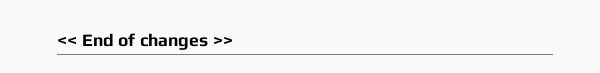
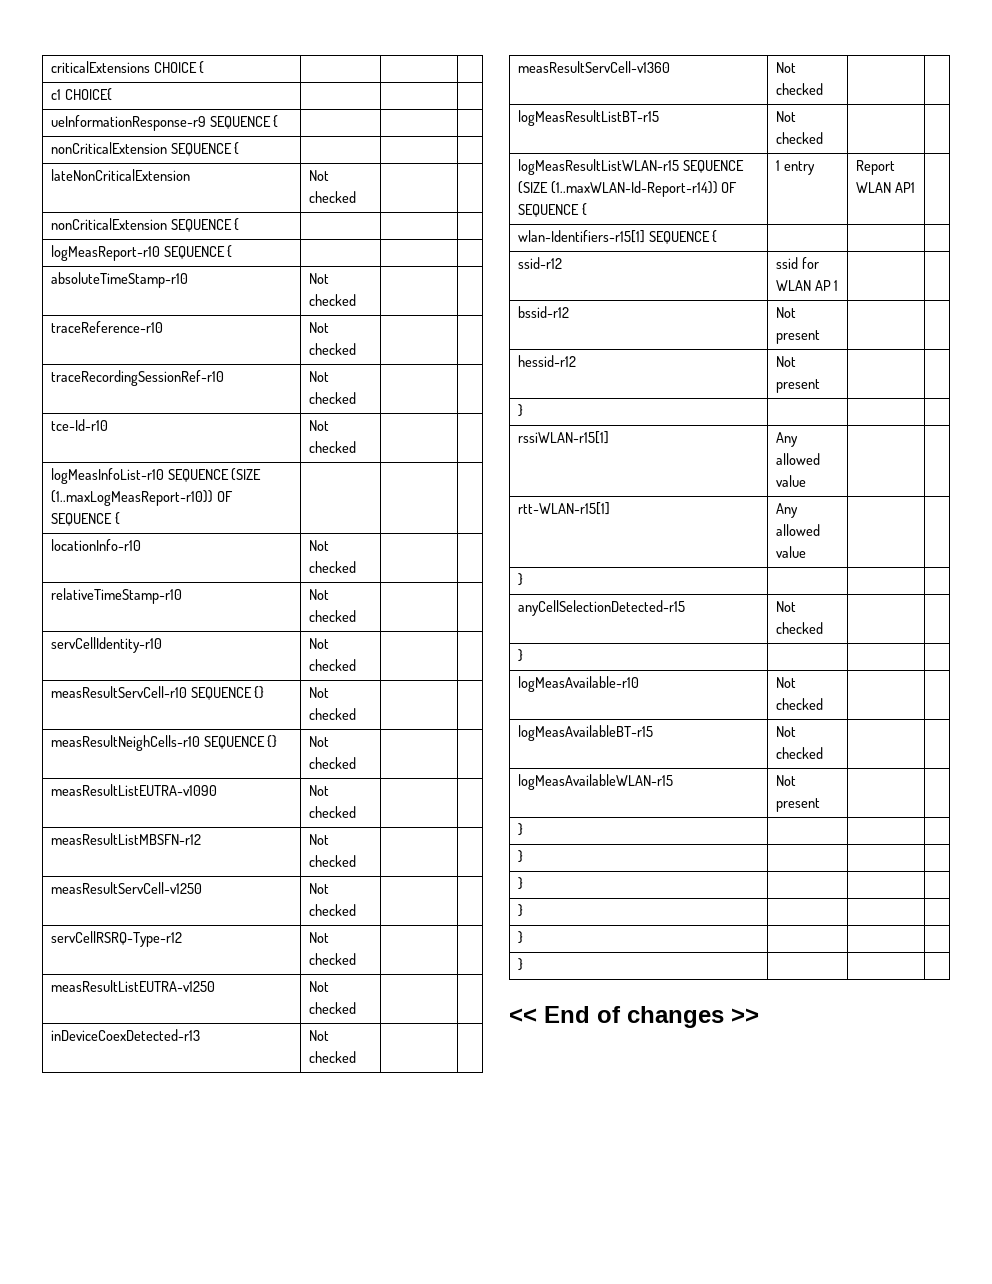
+ criticalExtensions CHOICE { | | |
+ c1 CHOICE{ | | |
+ ueInformationResponse-r9 SEQUENCE { | | |
+ nonCriticalExtension SEQUENCE { | | |
+ lateNonCriticalExtension | Not checked | |
+ nonCriticalExtension SEQUENCE { | | |
+ logMeasReport-r10 SEQUENCE { | | |
+ absoluteTimeStamp-r10 | Not checked | |
+ traceReference-r10 | Not checked | |
+ traceRecordingSessionRef-r10 | Not checked | |
+ tce-Id-r10 | Not checked | |
+ logMeasInfoList-r10 SEQUENCE (SIZE (1..maxLogMeasReport-r10)) OF SEQUENCE { | | |
+ locationInfo-r10 | Not checked | |
+ relativeTimeStamp-r10 | Not checked | |
+ servCellIdentity-r10 | Not checked | |
+ measResultServCell-r10 SEQUENCE {} | Not checked | |
+ measResultNeighCells-r10 SEQUENCE {} | Not checked | |
+ measResultListEUTRA-v1090 | Not checked | |
+ measResultListMBSFN-r12 | Not checked | |
+ measResultServCell-v1250 | Not checked | |
+ servCellRSRQ-Type-r12 | Not checked | |
+ measResultListEUTRA-v1250 | Not checked | |
+ inDeviceCoexDetected-r13 | Not checked | |
+ measResultServCell-v1360 | Not checked | |
+ logMeasResultListBT-r15 | Not checked | |
+ logMeasResultListWLAN-r15 SEQUENCE (SIZE (1..maxWLAN-Id-Report-r14)) OF SEQUENCE { | 1 entry | Report WLAN AP1 |
+ wlan-Identifiers-r15[1] SEQUENCE { | | |
+ ssid-r12 | ssid for WLAN AP 1 | |
+ bssid-r12 | Not present | |
+ hessid-r12 | Not present | |
+ } | | |
+ rssiWLAN-r15[1] | Any allowed value | |
+ rtt-WLAN-r15[1] | Any allowed value | |
+ } | | |
+ anyCellSelectionDetected-r15 | Not checked | |
+ } | | |
+ logMeasAvailable-r10 | Not checked | |
+ logMeasAvailableBT-r15 | Not checked | |
+ logMeasAvailableWLAN-r15 | Not present | |
+ } | | |
+ } | | |
+ } | | |
+ } | | |
+ } | | |
+ } | | |

